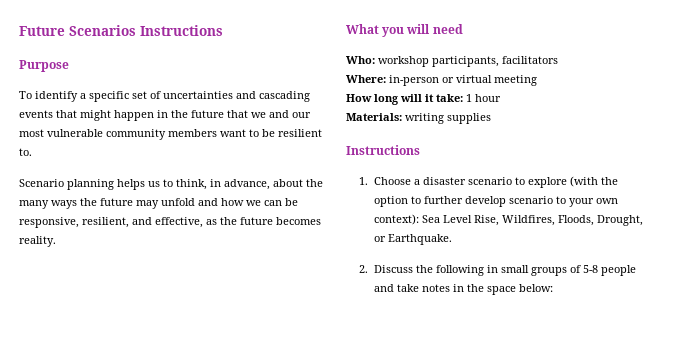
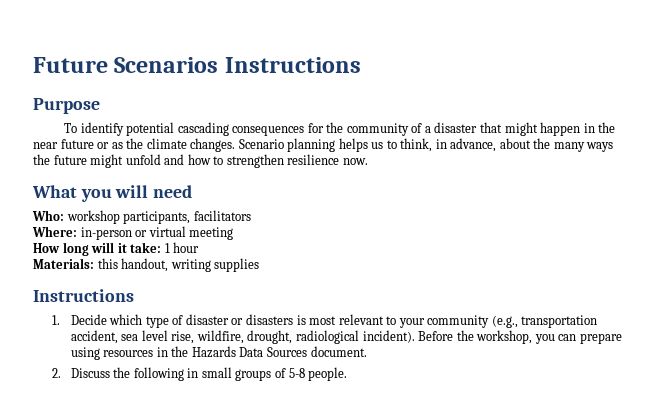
- To identify a specific set of uncertainties and cascading events that might happen in the future that we and our most vulnerable community members want to be resilient to.
- Scenario planning helps us to think, in advance, about the many ways the future may unfold and how we can be responsive, resilient, and effective, as the future becomes reality.
+ To identify potential cascading consequences for the community of a disaster that might happen in the near future or as the climate changes. Scenario planning helps us to think, in advance, about the many ways the future might unfold and how to strengthen resilience now.
- Materials: writing supplies
+ Materials: this handout, writing supplies
- 1. Choose a disaster scenario to explore (with the option to further develop scenario to your own context): Sea Level Rise, Wildfires, Floods, Drought, or Earthquake.
+ 1. Decide which type of disaster or disasters is most relevant to your community (e.g., transportation accident, sea level rise, wildfire, drought, radiological incident). Before the workshop, you can prepare using resources in the Hazards Data Sources document.
- 2. Discuss the following in small groups of 5-8 people and take notes in the space below:
+ 2. Discuss the following in small groups of 5-8 people.

